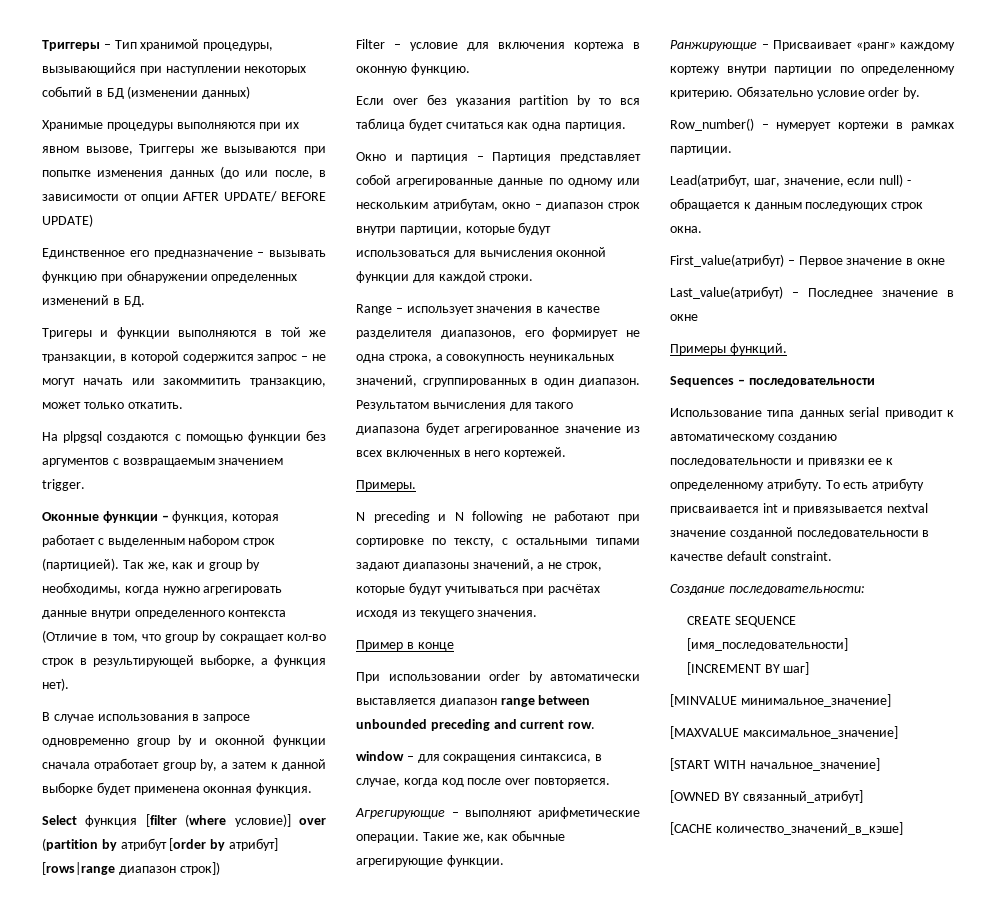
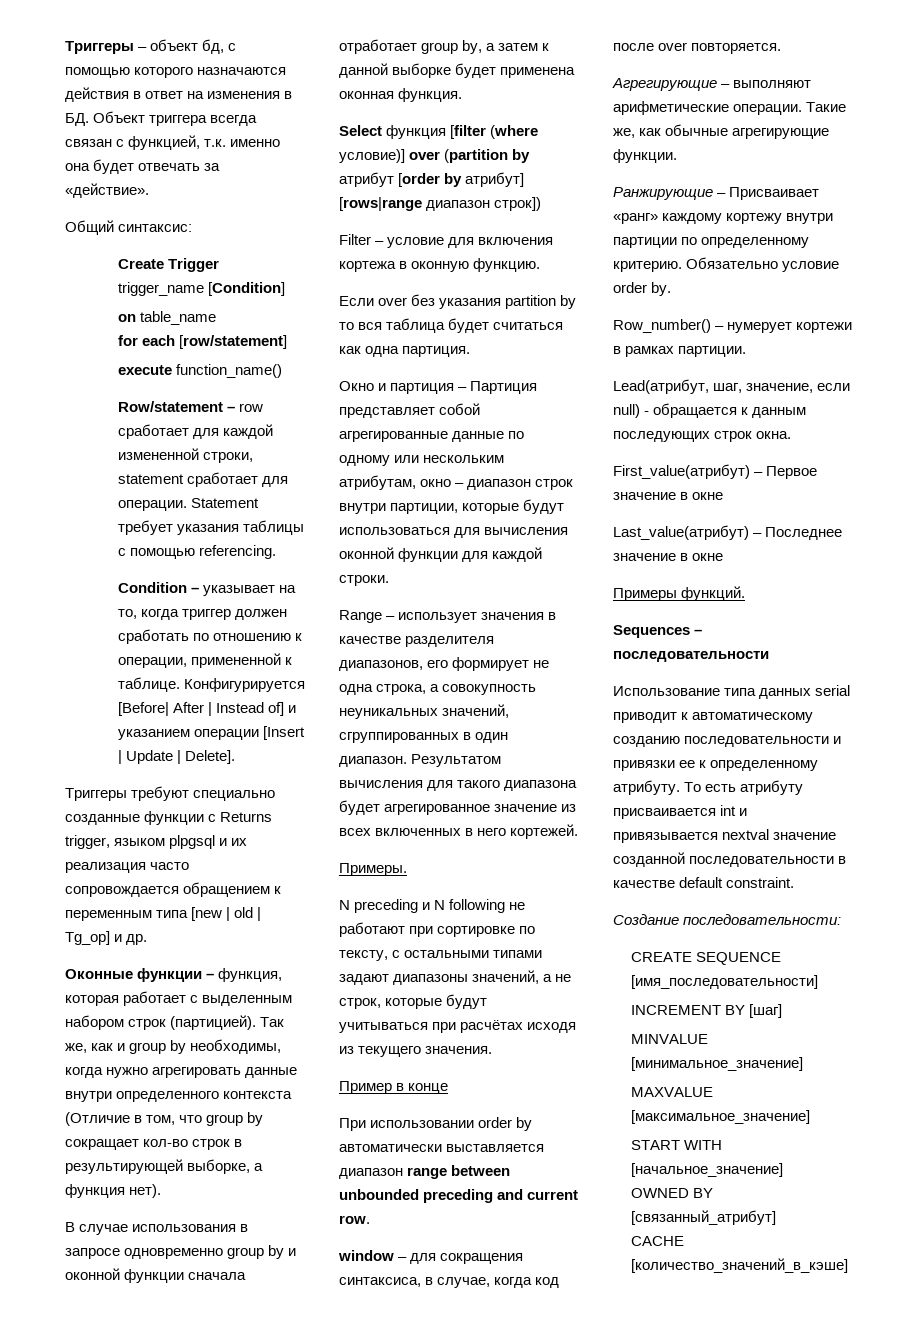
- Триггеры – Тип хранимой процедуры, вызывающийся при наступлении некоторых событий в БД (изменении данных)
- Хранимые процедуры выполняются при их явном вызове, Триггеры же вызываются при попытке изменения данных (до или после, в зависимости от опции AFTER UPDATE/ BEFORE UPDATE)
- Единственное его предназначение – вызывать функцию при обнаружении определенных изменений в БД.
- Тригеры и функции выполняются в той же транзакции, в которой содержится запрос – не могут начать или закоммитить транзакцию, может только откатить.
- На plpgsql создаются с помощью функции без аргументов с возвращаемым значением trigger.
+ Триггеры – объект бд, с помощью которого назначаются действия в ответ на изменения в БД. Объект триггера всегда связан с функцией, т.к. именно она будет отвечать за «действие».
+ Общий синтаксис:
+ Create Trigger trigger_name [Condition]
+ on table_name
+ for each [row/statement]
+ execute function_name()
+ Row/statement – row сработает для каждой измененной строки, statement сработает для операции. Statement требует указания таблицы с помощью referencing.
+ Condition – указывает на то, когда триггер должен сработать по отношению к операции, примененной к таблице. Конфигурируется [Before| After | Instead of] и указанием операции [Insert | Update | Delete].
+ Триггеры требуют специально созданные функции с Returns trigger, языком plpgsql и их реализация часто сопровождается обращением к переменным типа [new | old | Tg_op] и др.
- [INCREMENT BY шаг]
- [MINVALUE минимальное_значение]
- [MAXVALUE максимальное_значение]
- [START WITH начальное_значение]
- [OWNED BY связанный_атрибут]
- [CACHE количество_значений_в_кэше]
+ INCREMENT BY [шаг]
+ MINVALUE [минимальное_значение]
+ MAXVALUE [максимальное_значение]
+ START WITH [начальное_значение]
+ OWNED BY [связанный_атрибут]
+ CACHE [количество_значений_в_кэше]

